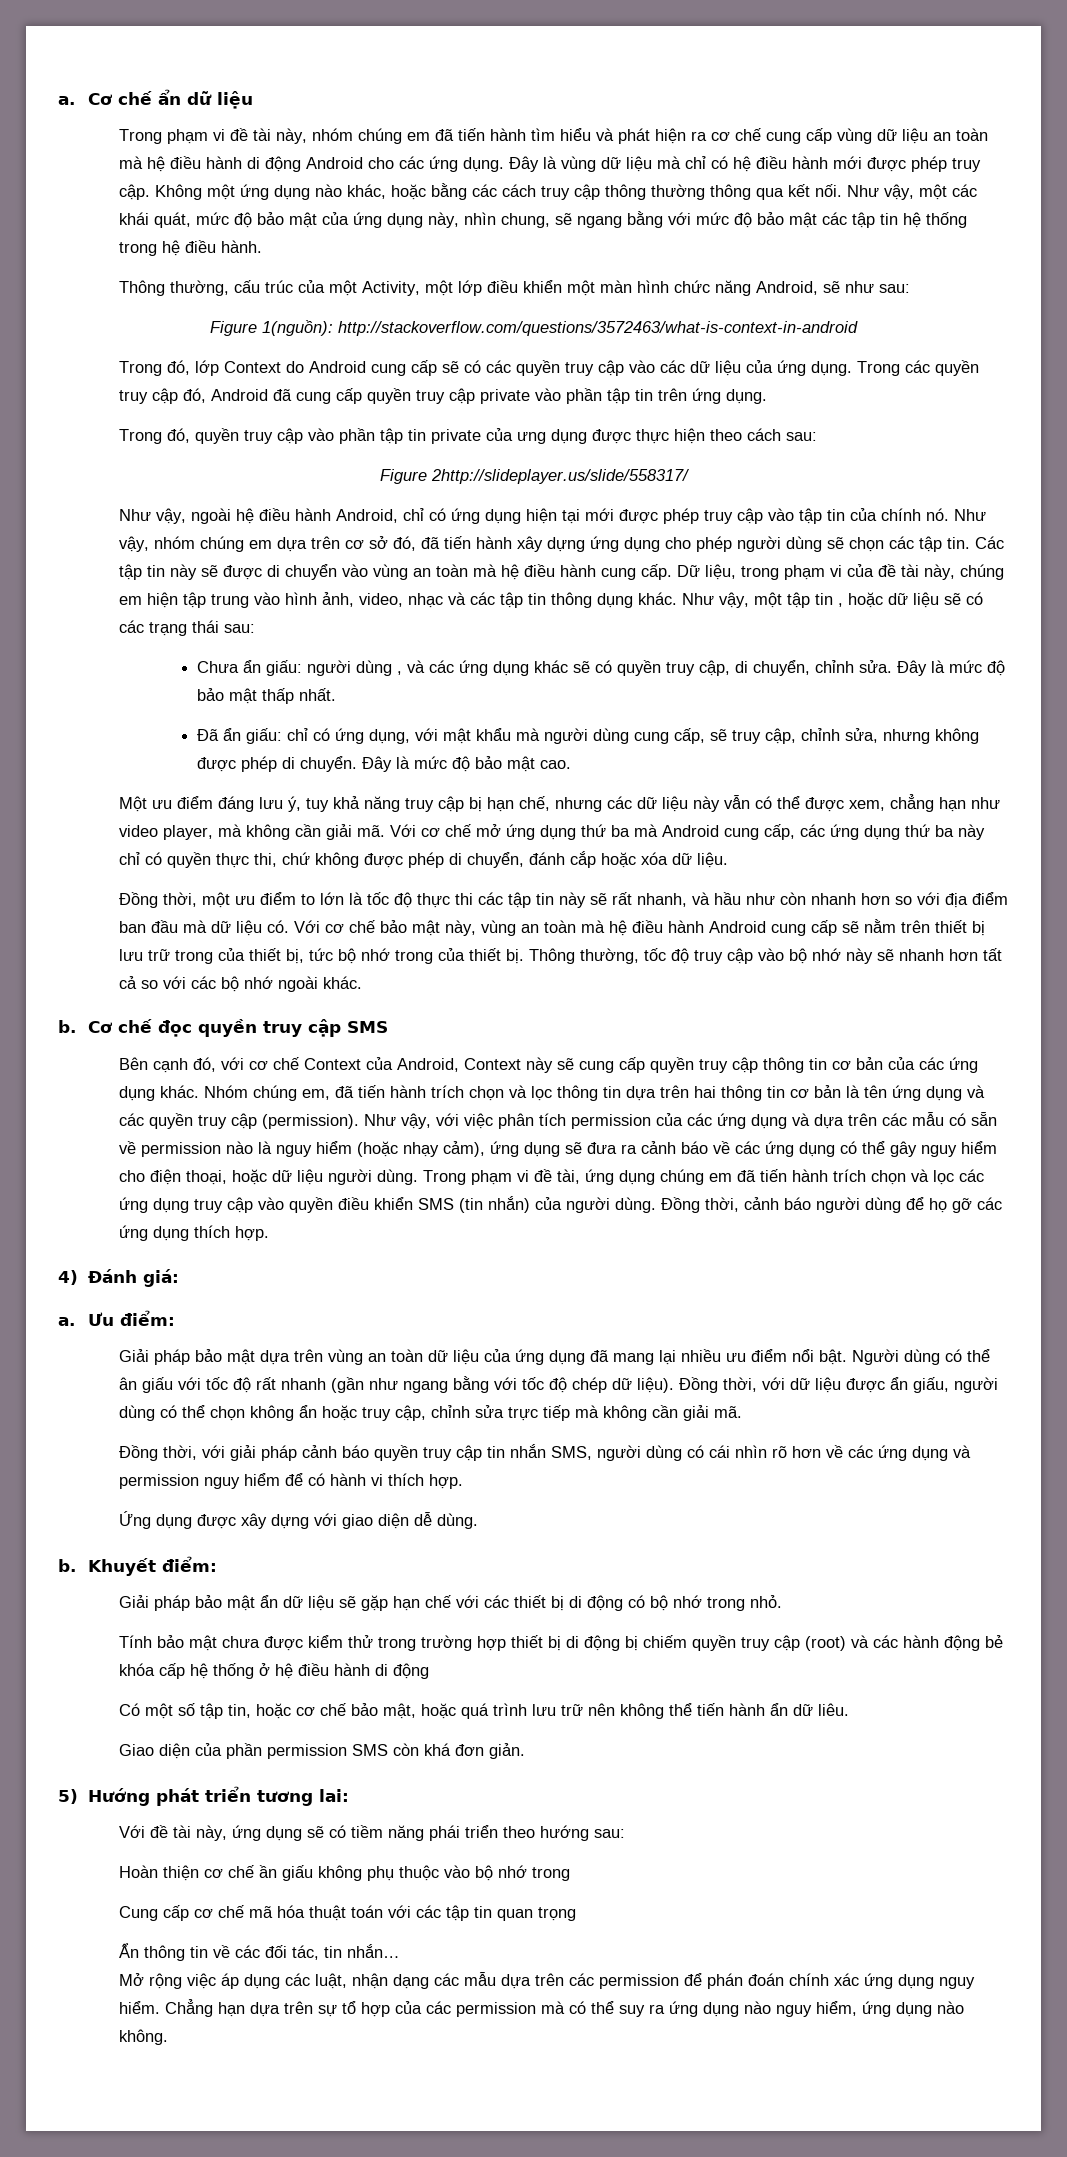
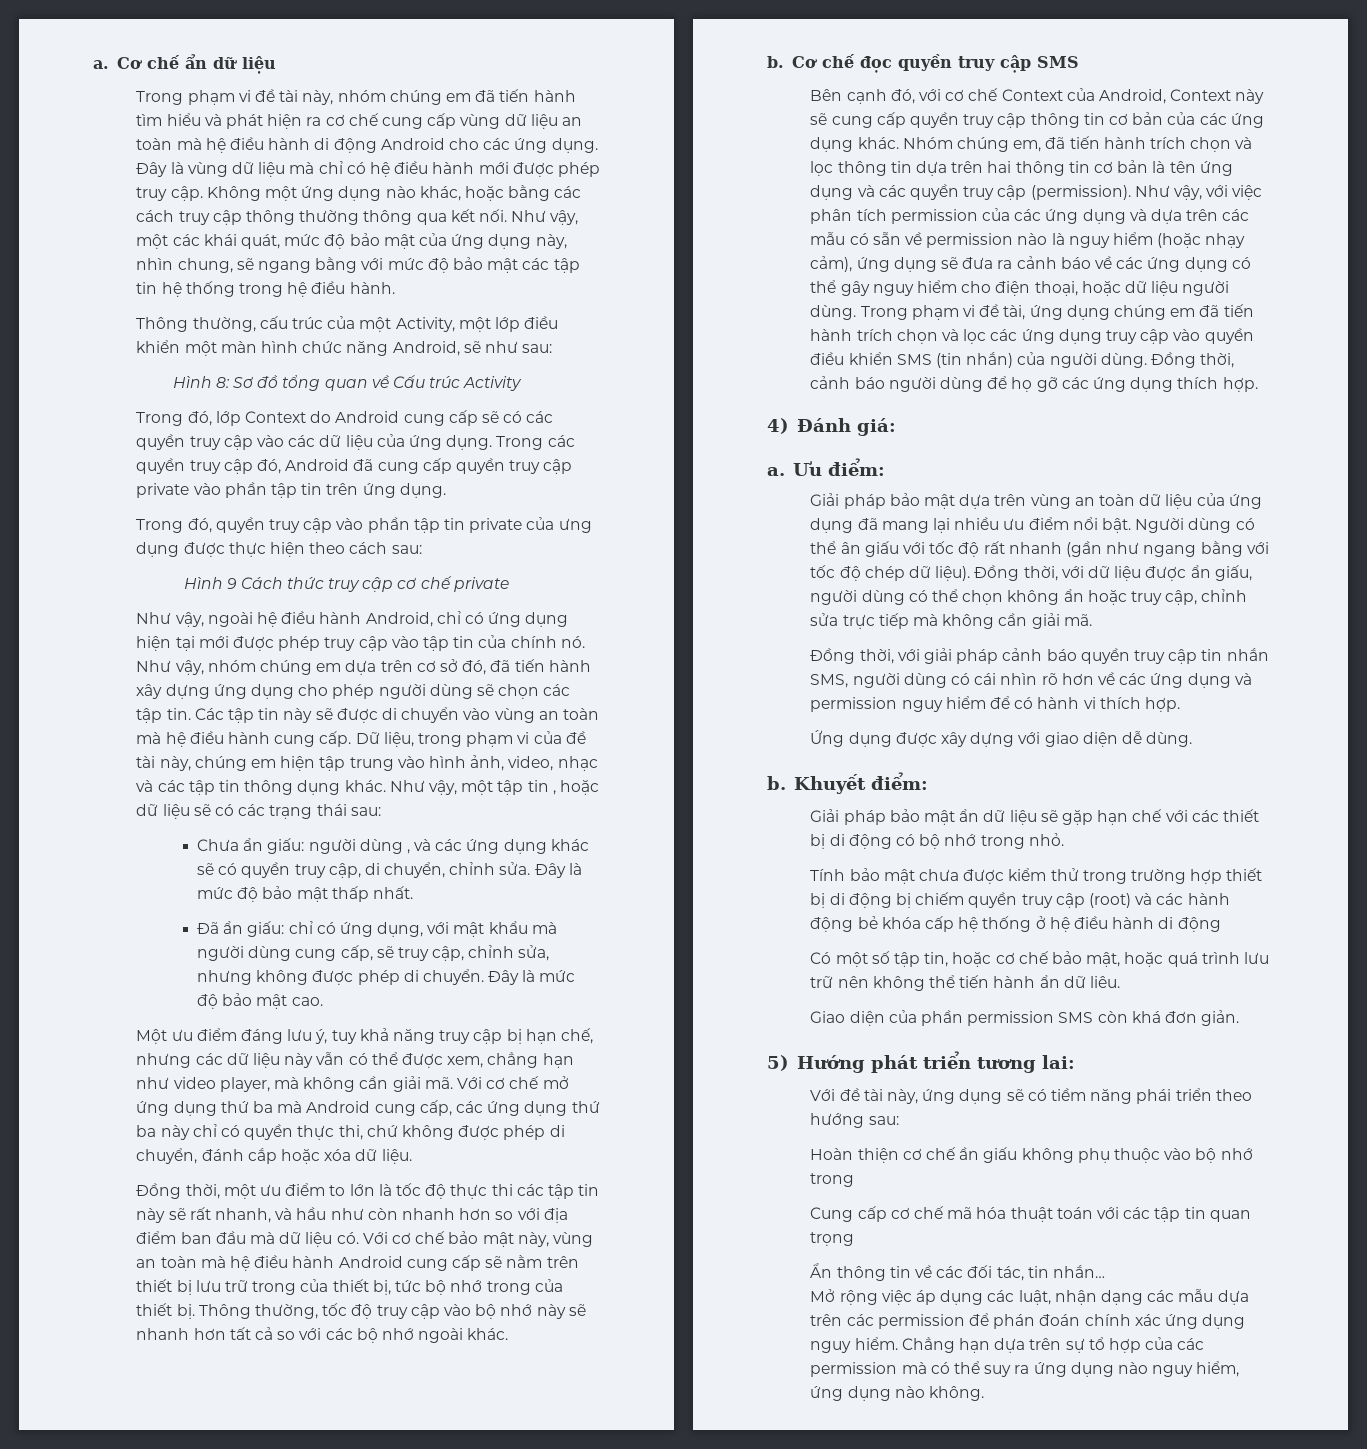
- Figure 1(nguồn): http://stackoverflow.com/questions/3572463/what-is-context-in-android
+ Hình 8: Sơ đồ tổng quan về Cấu trúc Activity
- Figure 2http://slideplayer.us/slide/558317/
+ Hình 9 Cách thức truy cập cơ chế private

